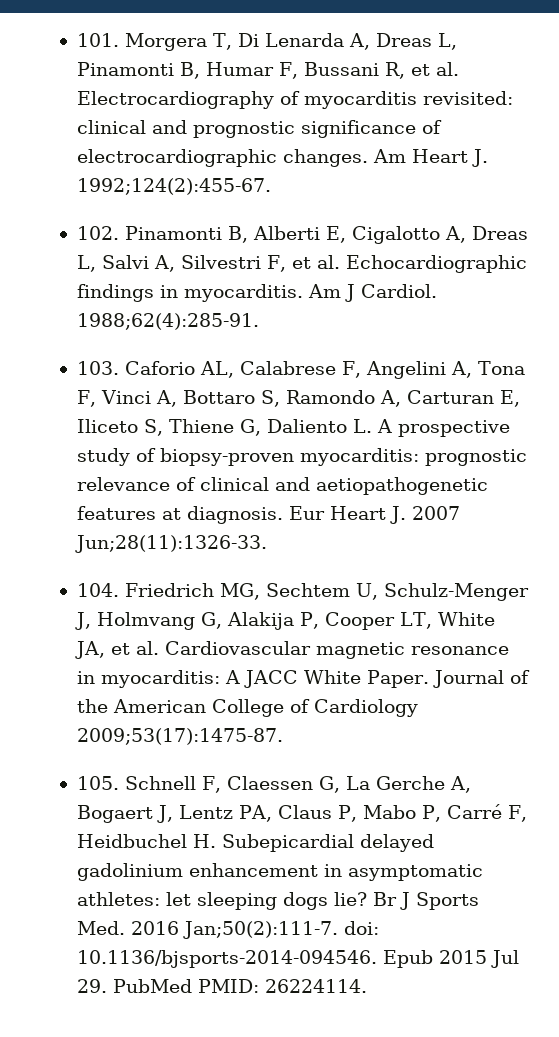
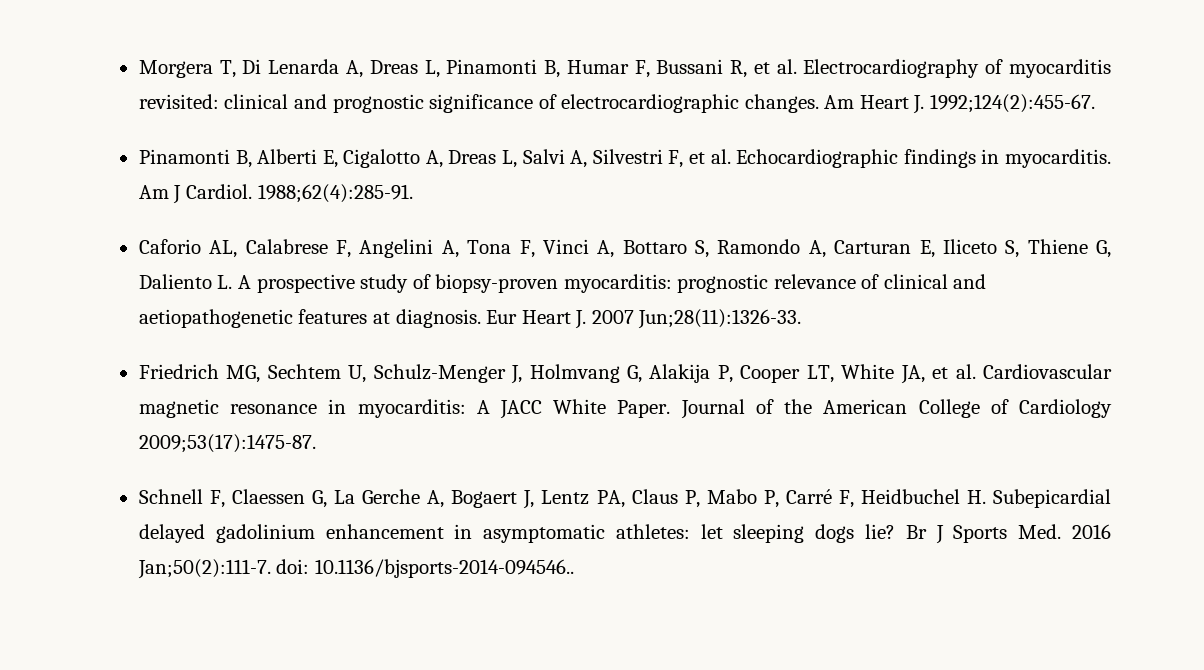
- 101. Morgera T, Di Lenarda A, Dreas L, Pinamonti B, Humar F, Bussani R, et al. Electrocardiography of myocarditis revisited: clinical and prognostic significance of electrocardiographic changes.
+ Morgera T, Di Lenarda A, Dreas L, Pinamonti B, Humar F, Bussani R, et al. Electrocardiography of myocarditis revisited: clinical and prognostic significance of electrocardiographic changes.
- 102. Pinamonti B, Alberti E, Cigalotto A, Dreas L, Salvi A, Silvestri F, et al. Echocardiographic findings in myocarditis.
+ Pinamonti B, Alberti E, Cigalotto A, Dreas L, Salvi A, Silvestri F, et al. Echocardiographic findings in myocarditis.
- 103. Caforio AL, Calabrese F, Angelini A, Tona F, Vinci A, Bottaro S, Ramondo A, Carturan E, Iliceto S, Thiene G, Daliento L. A prospective study of biopsy-proven myocarditis: prognostic relevance of clinical and aetiopathogenetic features at diagnosis.
+ Caforio AL, Calabrese F, Angelini A, Tona F, Vinci A, Bottaro S, Ramondo A, Carturan E, Iliceto S, Thiene G, Daliento L. A prospective study of biopsy-proven myocarditis: prognostic relevance of clinical and aetiopathogenetic features at diagnosis.
- 104. Friedrich MG, Sechtem U, Schulz-Menger J, Holmvang G, Alakija P, Cooper LT, White JA, et al. Cardiovascular magnetic resonance in myocarditis: A JACC White Paper.
+ Friedrich MG, Sechtem U, Schulz-Menger J, Holmvang G, Alakija P, Cooper LT, White JA, et al. Cardiovascular magnetic resonance in myocarditis: A JACC White Paper.
- 105. Schnell F, Claessen G, La Gerche A, Bogaert J, Lentz PA, Claus P, Mabo P, Carré F, Heidbuchel H. Subepicardial delayed gadolinium enhancement in asymptomatic athletes: let sleeping dogs lie?
+ Schnell F, Claessen G, La Gerche A, Bogaert J, Lentz PA, Claus P, Mabo P, Carré F, Heidbuchel H. Subepicardial delayed gadolinium enhancement in asymptomatic athletes: let sleeping dogs lie?
- Br J Sports Med. 2016 Jan;50(2):111-7. doi: 10.1136/bjsports-2014-094546. Epub 2015 Jul 29. PubMed PMID: 26224114.
+ Br J Sports Med. 2016 Jan;50(2):111-7. doi: 10.1136/bjsports-2014-094546..

